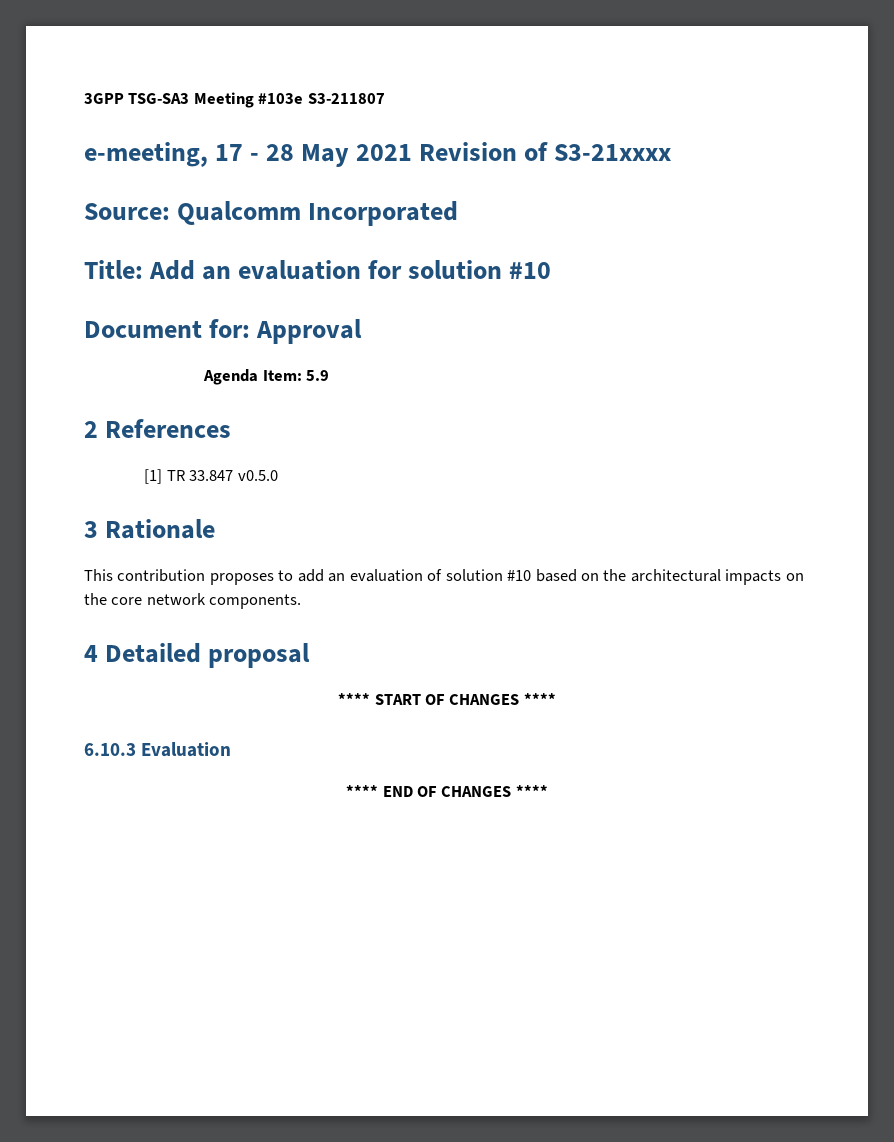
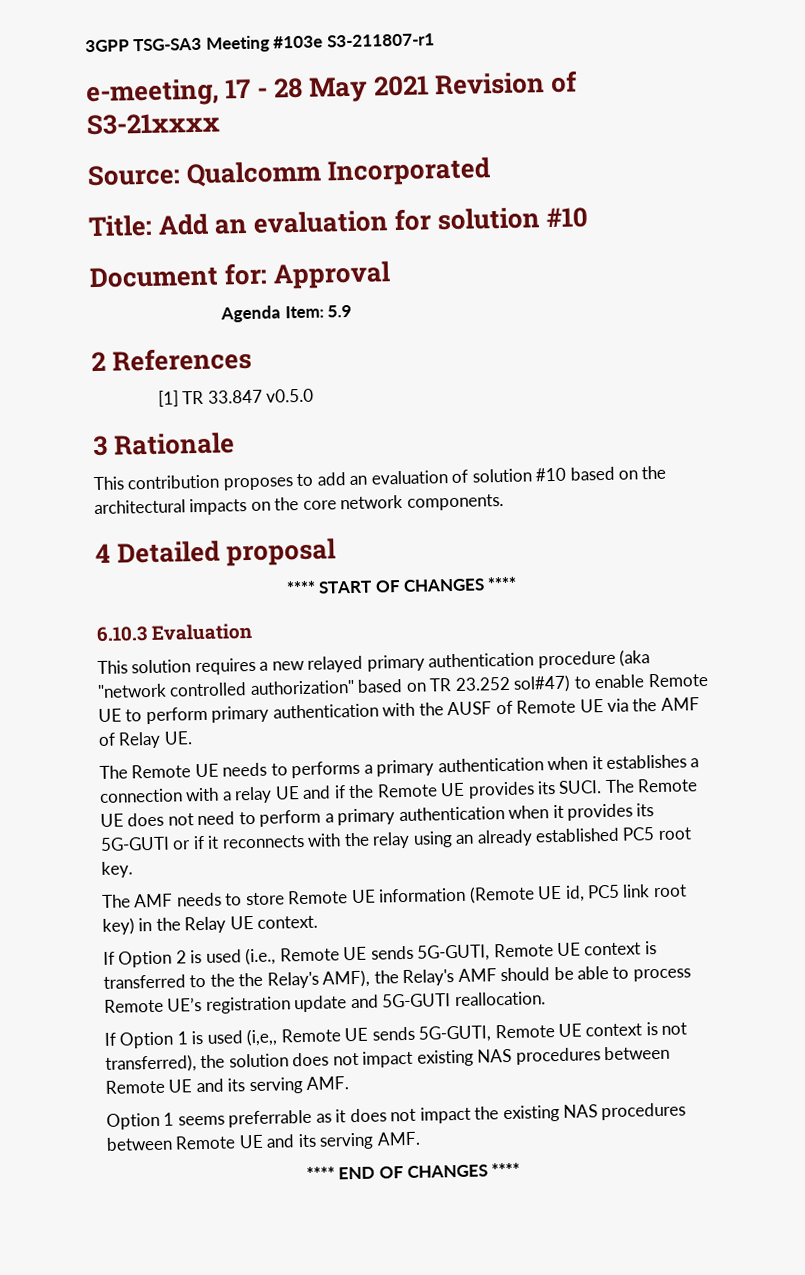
- 3GPP TSG-SA3 Meeting #103e S3-211807
+ 3GPP TSG-SA3 Meeting #103e S3-211807-r1
+ This solution requires a new relayed primary authentication procedure (aka "network controlled authorization" based on TR 23.252 sol#47) to enable Remote UE to perform primary authentication with the AUSF of Remote UE via the AMF of Relay UE.
+ The Remote UE needs to performs a primary authentication when it establishes a connection with a relay UE and if the Remote UE provides its SUCI. The Remote UE does not need to perform a primary authentication when it provides its 5G-GUTI or if it reconnects with the relay using an already established PC5 root key.
+ The AMF needs to store Remote UE information (Remote UE id, PC5 link root key) in the Relay UE context.
+ If Option 2 is used (i.e., Remote UE sends 5G-GUTI, Remote UE context is transferred to the the Relay's AMF), the Relay's AMF should be able to process Remote UE’s registration update and 5G-GUTI reallocation.
+ If Option 1 is used (i,e,, Remote UE sends 5G-GUTI, Remote UE context is not transferred), the solution does not impact existing NAS procedures between Remote UE and its serving AMF.
+ Option 1 seems preferrable as it does not impact the existing NAS procedures between Remote UE and its serving AMF.

